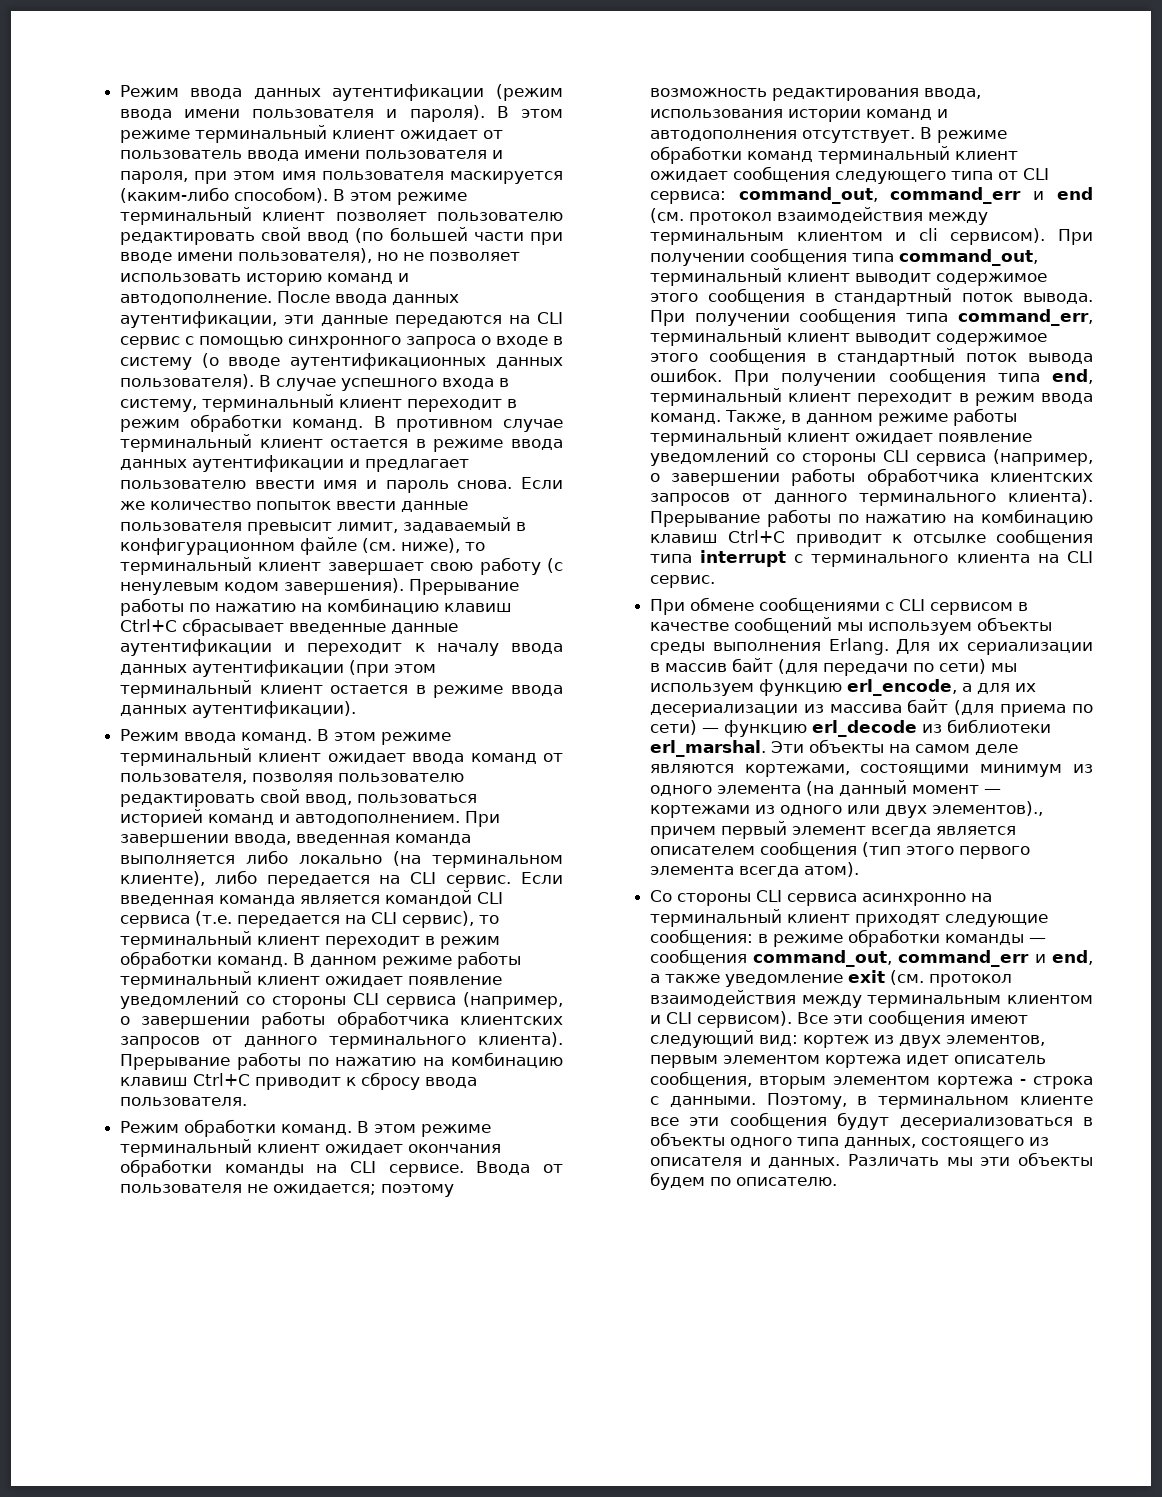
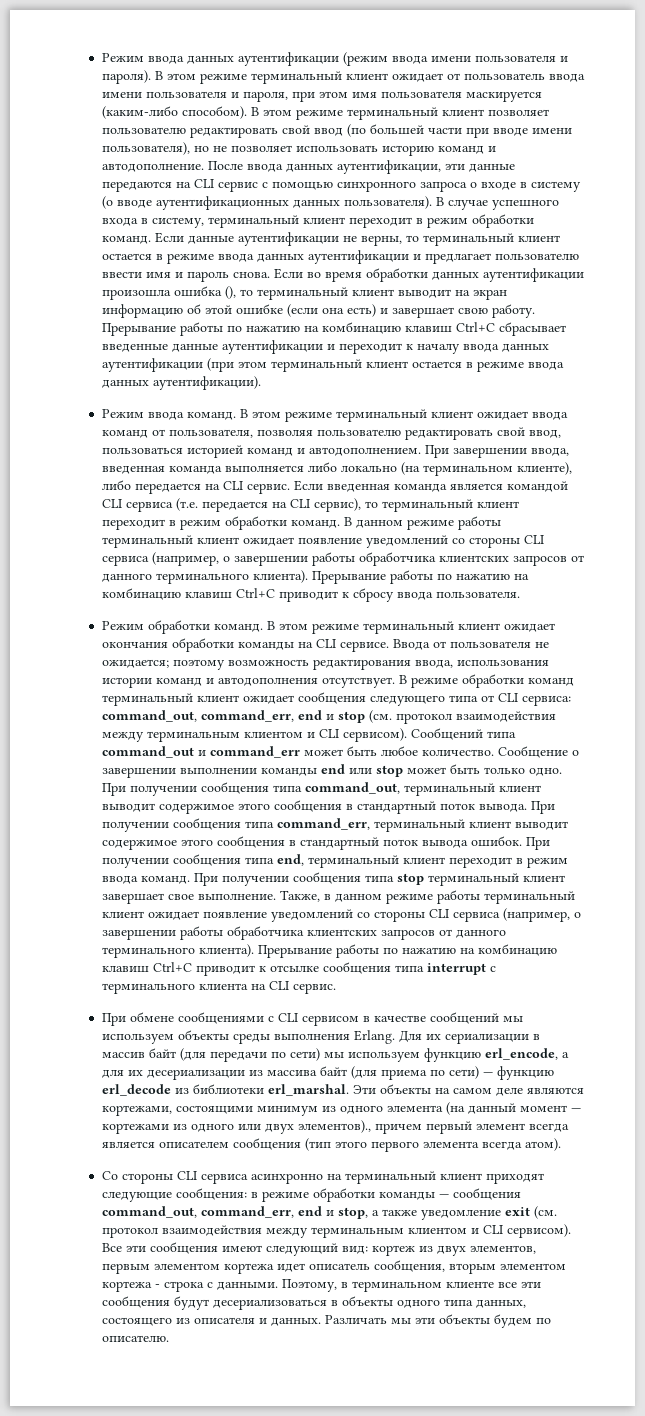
- В противном случае терминальный клиент остается в режиме ввода данных аутентификации и предлагает пользователю ввести имя и пароль снова.
+ Если данные аутентификации не верны, то терминальный клиент остается в режиме ввода данных аутентификации и предлагает пользователю ввести имя и пароль снова.
- Если же количество попыток ввести данные пользователя превысит лимит, задаваемый в конфигурационном файле (см. ниже), то терминальный клиент завершает свою работу (с ненулевым кодом завершения).
+ Если во время обработки данных аутентификации произошла ошибка (), то терминальный клиент выводит на экран информацию об этой ошибке (если она есть) и завершает свою работу.
- В режиме обработки команд терминальный клиент ожидает сообщения следующего типа от CLI сервиса: command_out, command_err и end (см. протокол взаимодействия между терминальным клиентом и cli сервисом).
+ В режиме обработки команд терминальный клиент ожидает сообщения следующего типа от CLI сервиса: command_out, command_err, end и stop (см. протокол взаимодействия между терминальным клиентом и CLI сервисом). Сообщений типа command_out и command_err может быть любое количество. Сообщение о завершении выполнении команды end или stop может быть только одно.
+ При получении сообщения типа stop терминальный клиент завершает свое выполнение.
- Со стороны CLI сервиса асинхронно на терминальный клиент приходят следующие сообщения: в режиме обработки команды — сообщения command_out, command_err и end, а также уведомление exit (см. протокол взаимодействия между терминальным клиентом и CLI сервисом).
+ Со стороны CLI сервиса асинхронно на терминальный клиент приходят следующие сообщения: в режиме обработки команды — сообщения command_out, command_err, end и stop, а также уведомление exit (см. протокол взаимодействия между терминальным клиентом и CLI сервисом).

